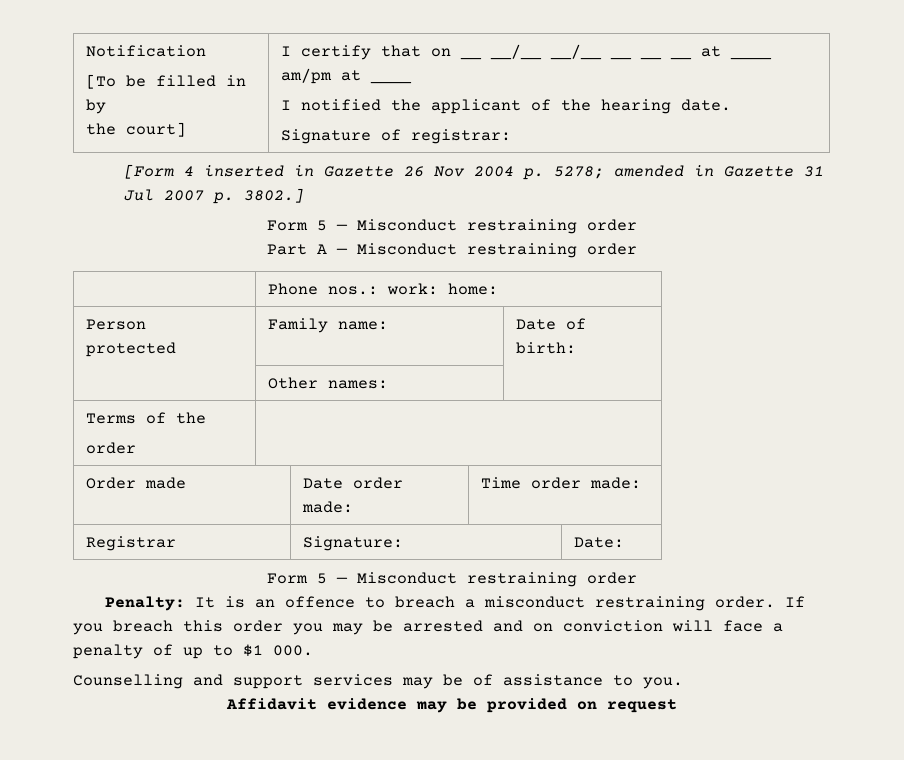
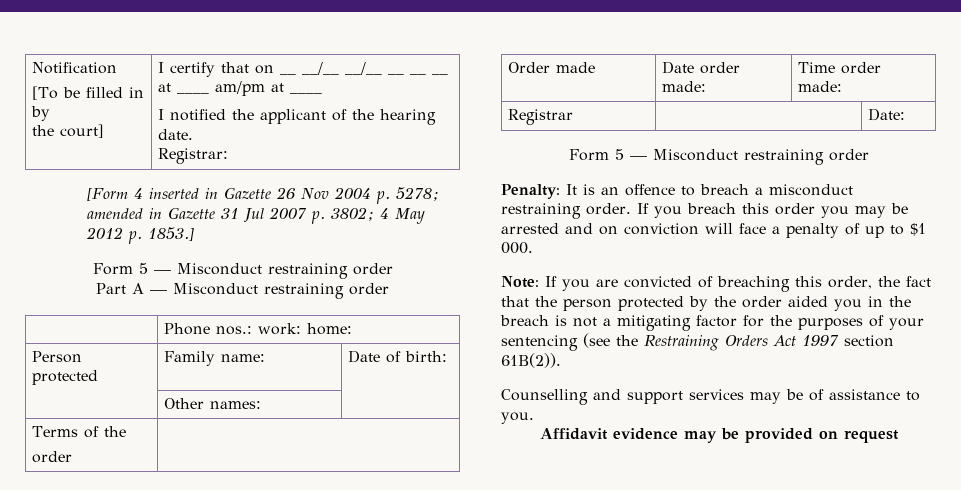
  Notification
  [To be filled in by
  the court] | I certify that on __ __/__ __/__ __ __ __ at ____ am/pm at ____
  I notified the applicant of the hearing date.
- Signature of registrar:
+ Registrar:
- [Form 4 inserted in Gazette 26 Nov 2004 p. 5278; amended in Gazette 31 Jul 2007 p. 3802.]
+ [Form 4 inserted in Gazette 26 Nov 2004 p. 5278; amended in Gazette 31 Jul 2007 p. 3802; 4 May 2012 p. 1853.]
- Registrar | Signature: | Date:
+ Registrar | | Date:
+ Note: If you are convicted of breaching this order, the fact that the person protected by the order aided you in the breach is not a mitigating factor for the purposes of your sentencing (see the Restraining Orders Act 1997 section 61B(2)).

